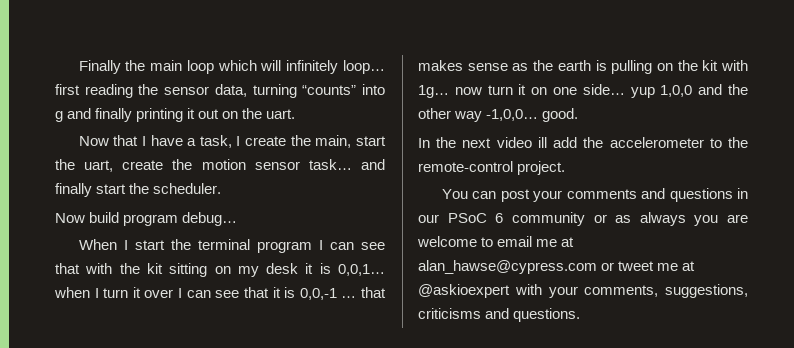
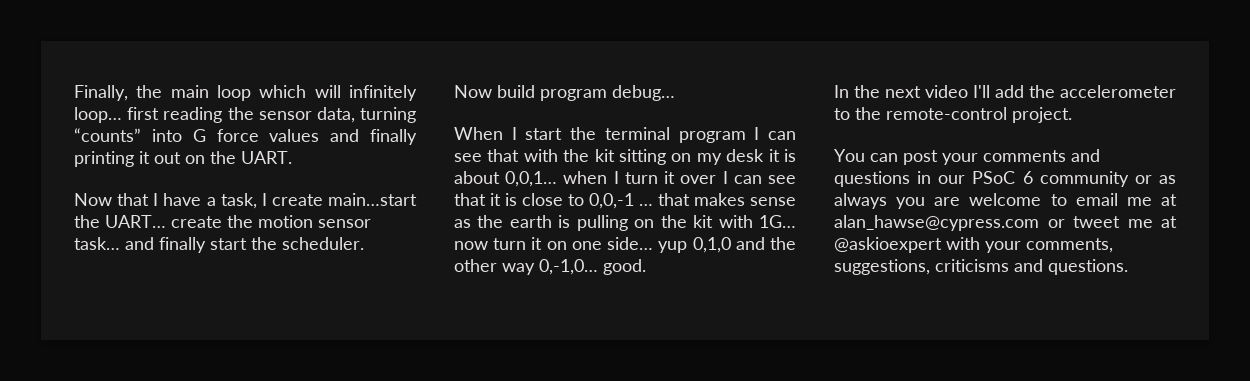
- Finally the main loop which will infinitely loop… first reading the sensor data, turning “counts” into g and finally printing it out on the uart.
+ Finally, the main loop which will infinitely loop… first reading the sensor data, turning “counts” into G force values and finally printing it out on the UART.
- Now that I have a task, I create the main, start the uart, create the motion sensor task… and finally start the scheduler.
+ Now that I have a task, I create main…start the UART… create the motion sensor task… and finally start the scheduler.
- When I start the terminal program I can see that with the kit sitting on my desk it is 0,0,1… when I turn it over I can see that it is 0,0,-1 … that makes sense as the earth is pulling on the kit with 1g… now turn it on one side… yup 1,0,0 and the other way -1,0,0… good.
+ When I start the terminal program I can see that with the kit sitting on my desk it is about 0,0,1… when I turn it over I can see that it is close to 0,0,-1 … that makes sense as the earth is pulling on the kit with 1G… now turn it on one side… yup 0,1,0 and the other way 0,-1,0… good.
- In the next video ill add the accelerometer to the remote-control project.
+ In the next video I'll add the accelerometer to the remote-control project.

